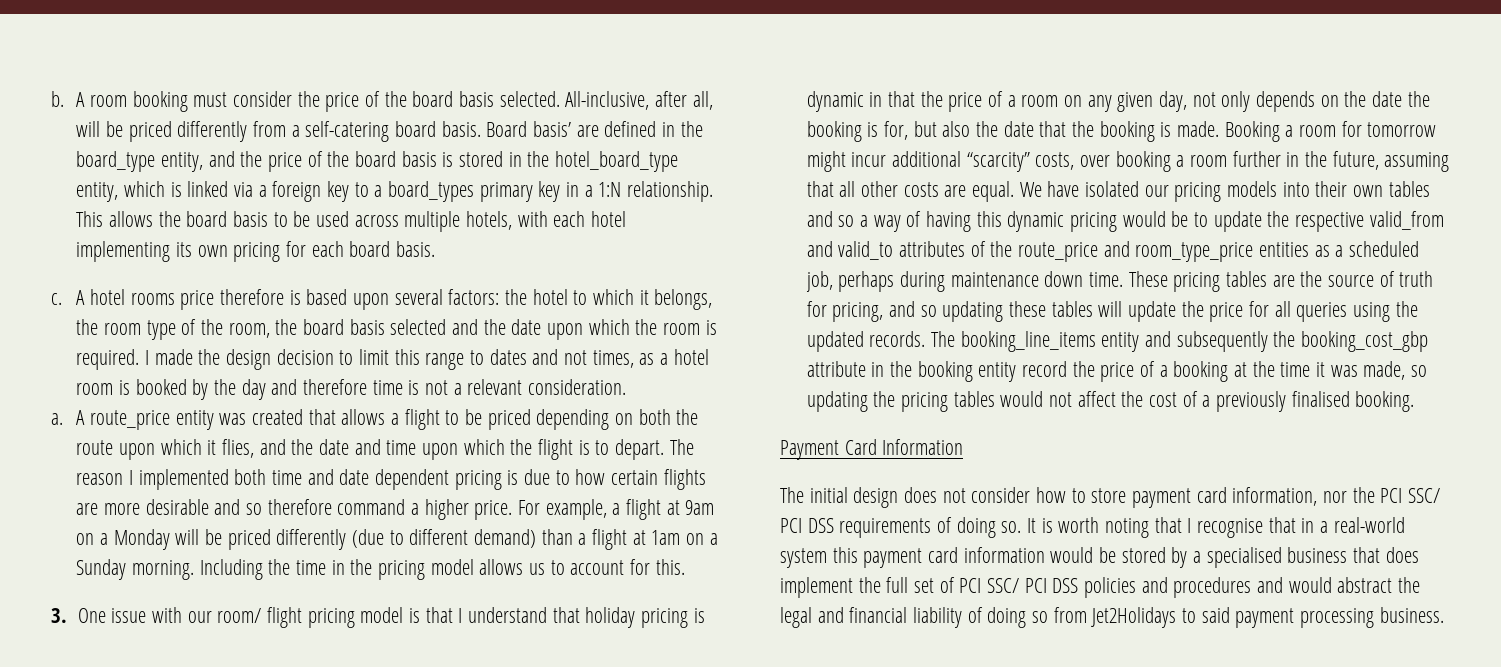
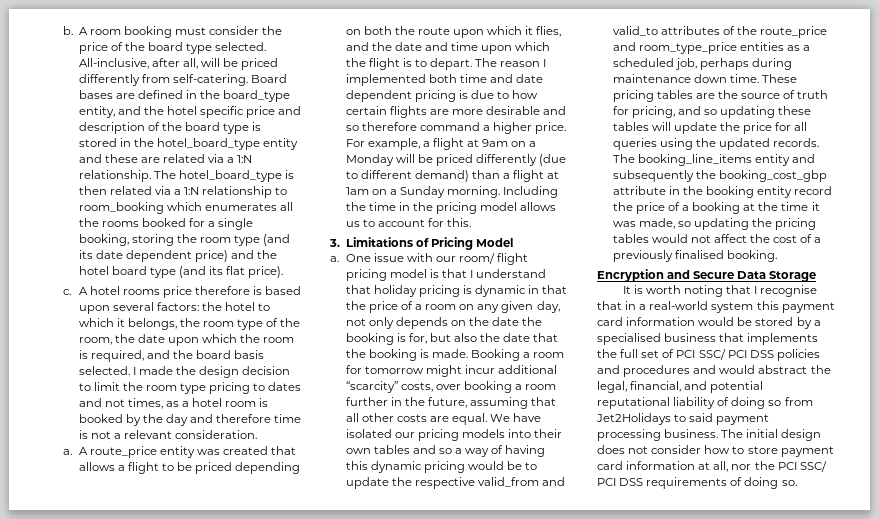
- A room booking must consider the price of the board basis selected.
+ A room booking must consider the price of the board type selected.
- All-inclusive, after all, will be priced differently from a self-catering board basis. Board basis’ are defined in the board_type entity, and the price of the board basis is stored in the hotel_board_type entity, which is linked via a foreign key to a board_types primary key in a 1:N relationship. This allows the board basis to be used across multiple hotels, with each hotel implementing its own pricing for each board basis.
+ All-inclusive, after all, will be priced differently from self-catering. Board bases are defined in the board_type entity, and the hotel specific price and description of the board type is stored in the hotel_board_type entity and these are related via a 1:N relationship. The hotel_board_type is then related via a 1:N relationship to room_booking which enumerates all the rooms booked for a single booking, storing the room type (and its date dependent price) and the hotel board type (and its flat price).
- A hotel rooms price therefore is based upon several factors: the hotel to which it belongs, the room type of the room, the board basis selected and the date upon which the room is required.
+ A hotel rooms price therefore is based upon several factors: the hotel to which it belongs, the room type of the room, the date upon which the room is required, and the board basis selected.
- I made the design decision to limit this range to dates and not times, as a hotel room is booked by the day and therefore time is not a relevant consideration.
+ I made the design decision to limit the room type pricing to dates and not times, as a hotel room is booked by the day and therefore time is not a relevant consideration.
- 3. One issue with our room/ flight pricing model is that I understand that holiday pricing is dynamic in that the price of a room on any given day, not only depends on the date the booking is for, but also the date that the booking is made.
+ 3. Limitations of Pricing Model
+ a. One issue with our room/ flight pricing model is that I understand that holiday pricing is dynamic in that the price of a room on any given day, not only depends on the date the booking is for, but also the date that the booking is made.
- Payment Card Information
- The initial design does not consider how to store payment card information, nor the PCI SSC/ PCI DSS requirements of doing so. It is worth noting that I recognise that in a real-world system this payment card information would be stored by a specialised business that does implement the full set of PCI SSC/ PCI DSS policies and procedures and would abstract the legal and financial liability of doing so from Jet2Holidays to said payment processing business.
+ Encryption and Secure Data Storage
+ It is worth noting that I recognise that in a real-world system this payment card information would be stored by a specialised business that implements the full set of PCI SSC/ PCI DSS policies and procedures and would abstract the legal, financial, and potential reputational liability of doing so from Jet2Holidays to said payment processing business.
+ The initial design does not consider how to store payment card information at all, nor the PCI SSC/ PCI DSS requirements of doing so.

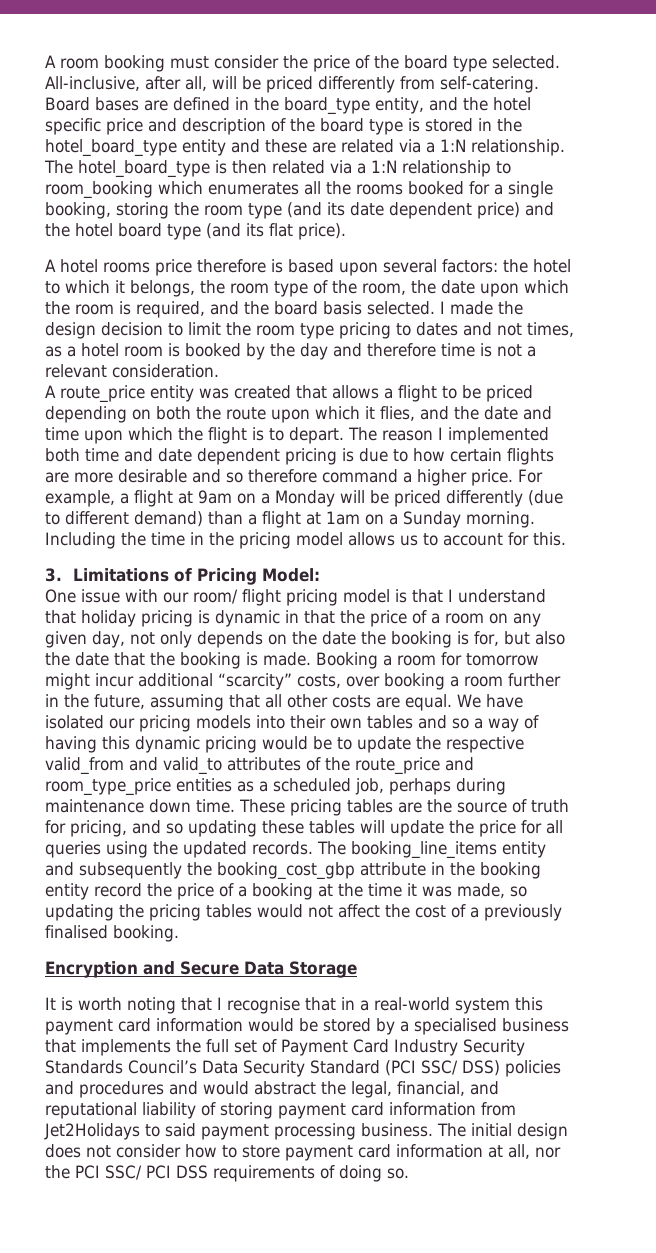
- b.
- c.
  I made the design decision to limit the room type pricing to dates and not times, as a hotel room is booked by the day and therefore time is not a relevant consideration.
- a. A route_price entity was created that allows a flight to be priced depending on both the route upon which it flies, and the date and time upon which the flight is to depart.
+ A route_price entity was created that allows a flight to be priced depending on both the route upon which it flies, and the date and time upon which the flight is to depart.
- 3. Limitations of Pricing Model
- a. One issue with our room/ flight pricing model is that I understand that holiday pricing is dynamic in that the price of a room on any given day, not only depends on the date the booking is for, but also the date that the booking is made.
+ 3. Limitations of Pricing Model:
+ One issue with our room/ flight pricing model is that I understand that holiday pricing is dynamic in that the price of a room on any given day, not only depends on the date the booking is for, but also the date that the booking is made.
- It is worth noting that I recognise that in a real-world system this payment card information would be stored by a specialised business that implements the full set of PCI SSC/ PCI DSS policies and procedures and would abstract the legal, financial, and potential reputational liability of doing so from Jet2Holidays to said payment processing business.
+ It is worth noting that I recognise that in a real-world system this payment card information would be stored by a specialised business that implements the full set of Payment Card Industry Security Standards Council’s Data Security Standard (PCI SSC/ DSS) policies and procedures and would abstract the legal, financial, and reputational liability of storing payment card information from Jet2Holidays to said payment processing business.

